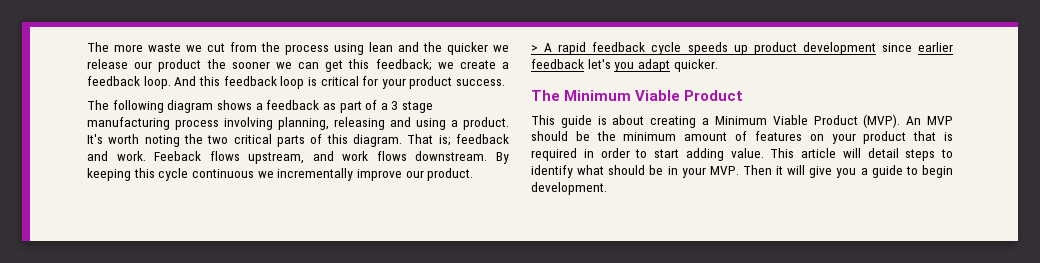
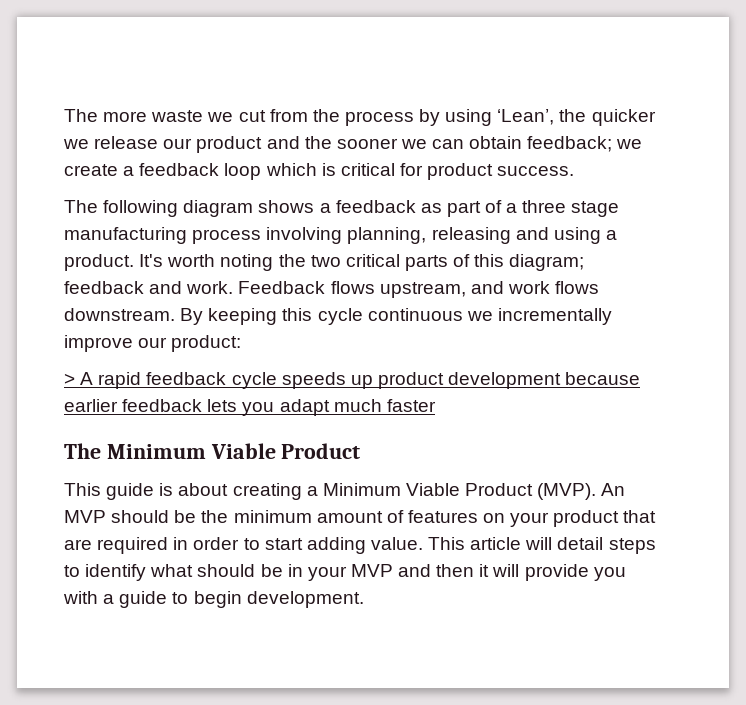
- The more waste we cut from the process using lean and the quicker we release our product the sooner we can get this feedback; we create a feedback loop. And this feedback loop is critical for your product success.
+ The more waste we cut from the process by using ‘Lean’, the quicker we release our product and the sooner we can obtain feedback; we create a feedback loop which is critical for product success.
- The following diagram shows a feedback as part of a 3 stage manufacturing process involving planning, releasing and using a product.
+ The following diagram shows a feedback as part of a three stage manufacturing process involving planning, releasing and using a product.
- It's worth noting the two critical parts of this diagram. That is; feedback and work.
+ It's worth noting the two critical parts of this diagram; feedback and work.
- Feeback flows upstream, and work flows downstream.
+ Feedback flows upstream, and work flows downstream.
- By keeping this cycle continuous we incrementally improve our product.
+ By keeping this cycle continuous we incrementally improve our product:
- > A rapid feedback cycle speeds up product development since earlier feedback let's you adapt quicker.
+ > A rapid feedback cycle speeds up product development because earlier feedback lets you adapt much faster
- An MVP should be the minimum amount of features on your product that is required in order to start adding value.
+ An MVP should be the minimum amount of features on your product that are required in order to start adding value.
- This article will detail steps to identify what should be in your MVP. Then it will give you a guide to begin development.
+ This article will detail steps to identify what should be in your MVP and then it will provide you with a guide to begin development.

